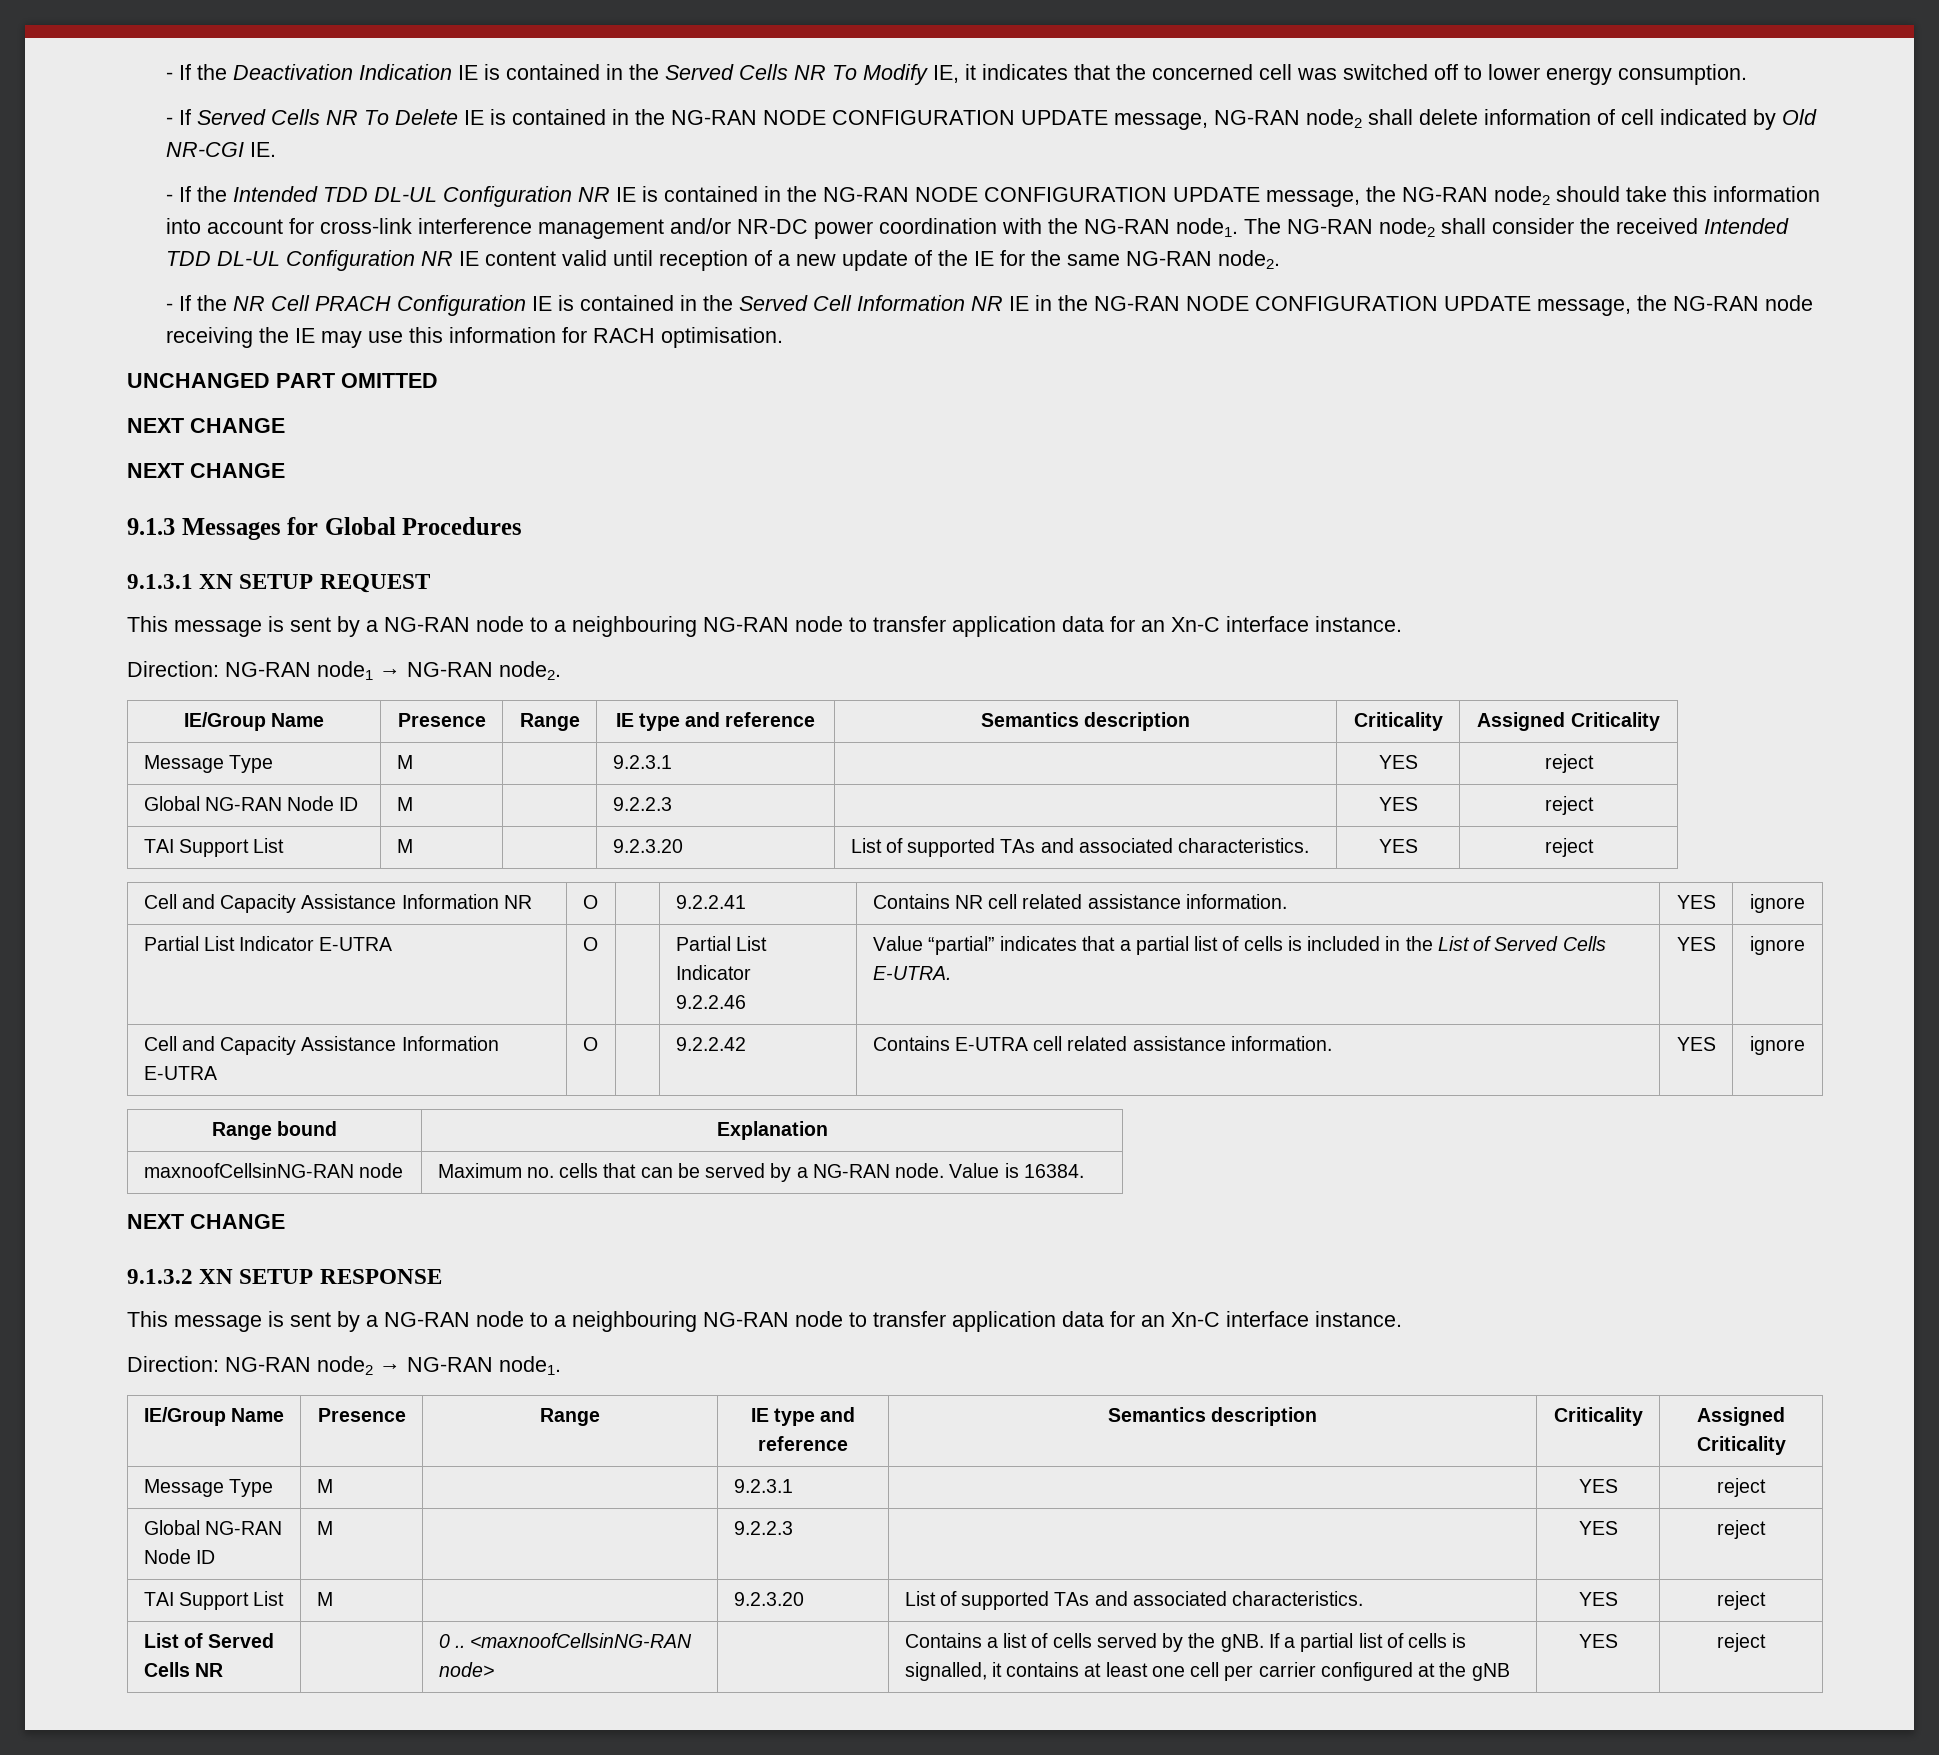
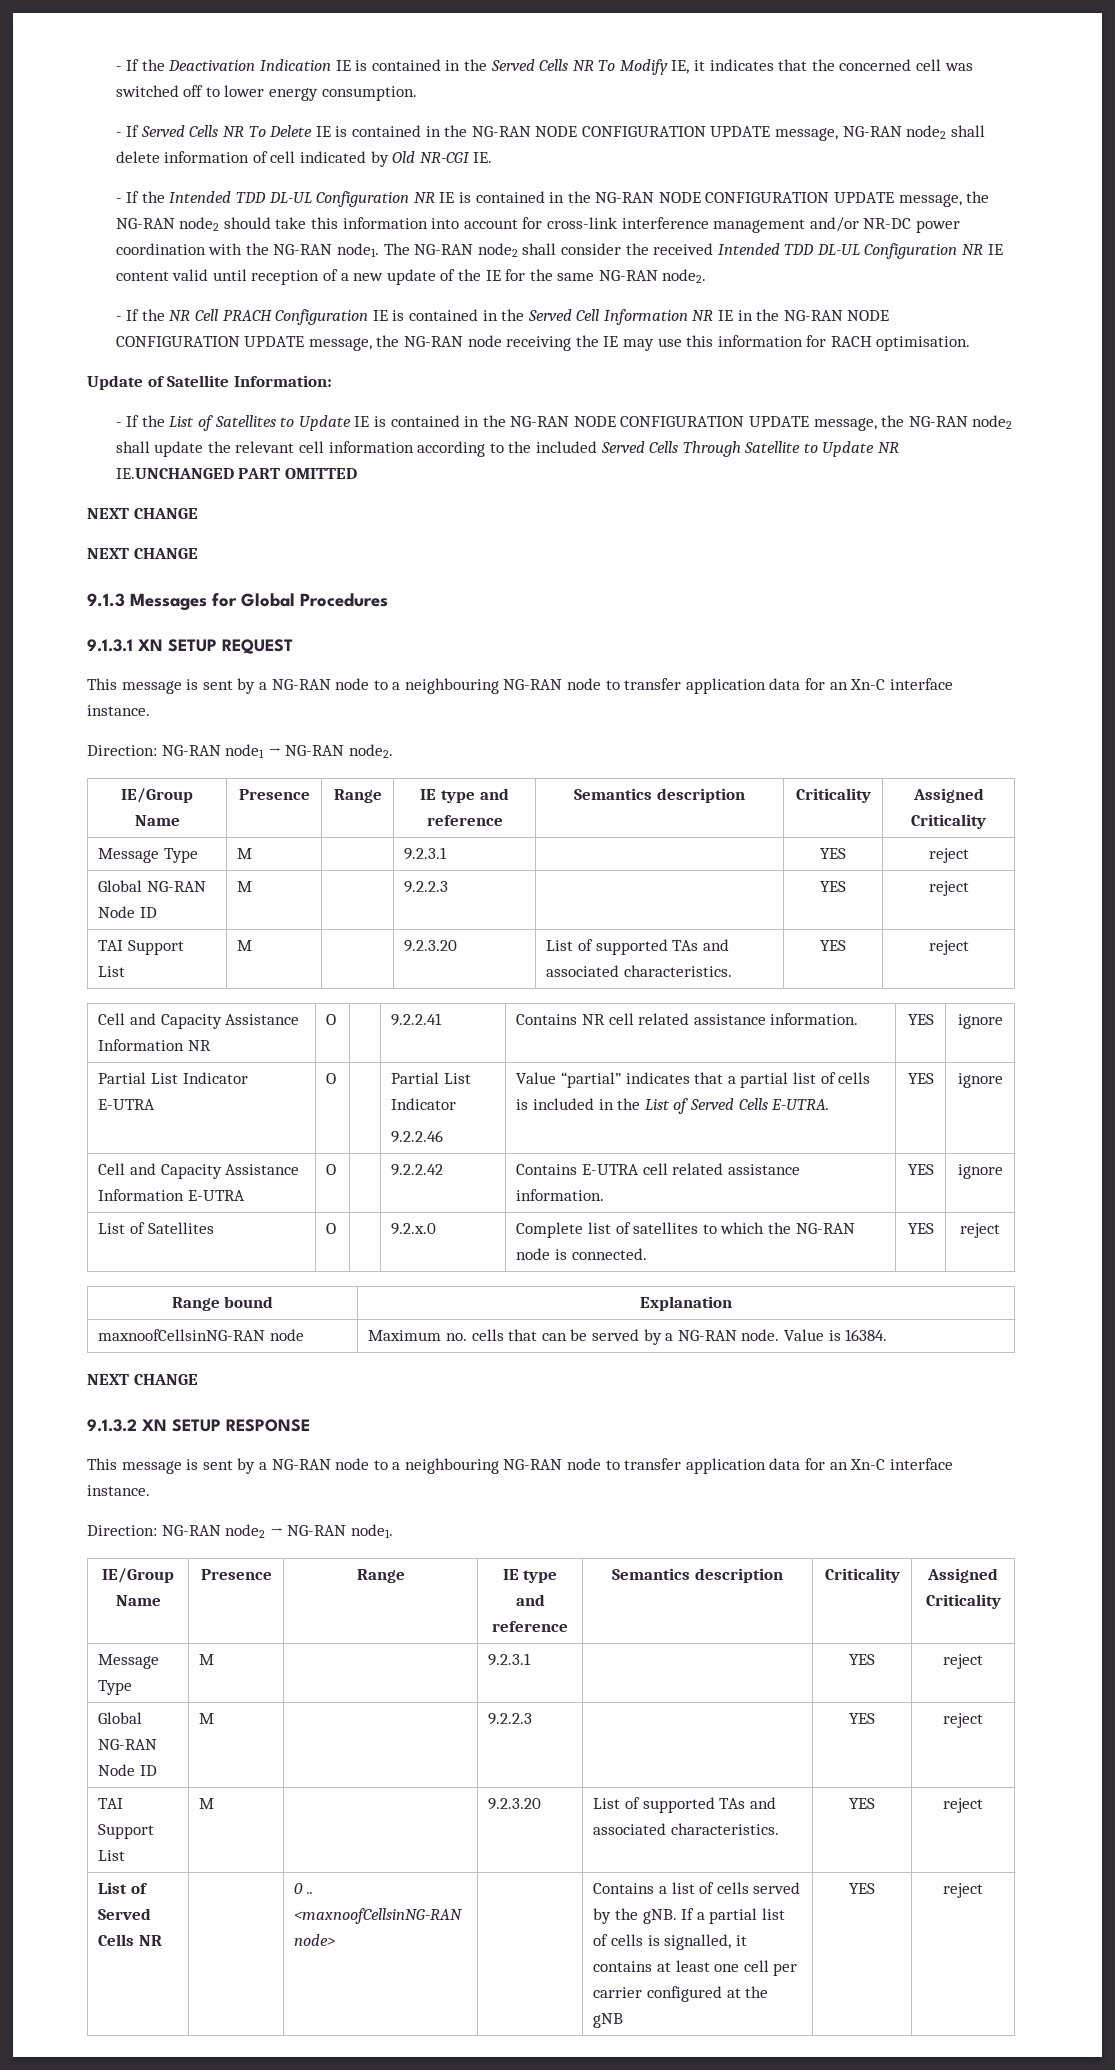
- UNCHANGED PART OMITTED
+ Update of Satellite Information:
+ - If the List of Satellites to Update IE is contained in the NG-RAN NODE CONFIGURATION UPDATE message, the NG-RAN node2 shall update the relevant cell information according to the included Served Cells Through Satellite to Update NR IE.UNCHANGED PART OMITTED
+ List of Satellites | O | | 9.2.x.0 | Complete list of satellites to which the NG-RAN node is connected. | YES | reject

